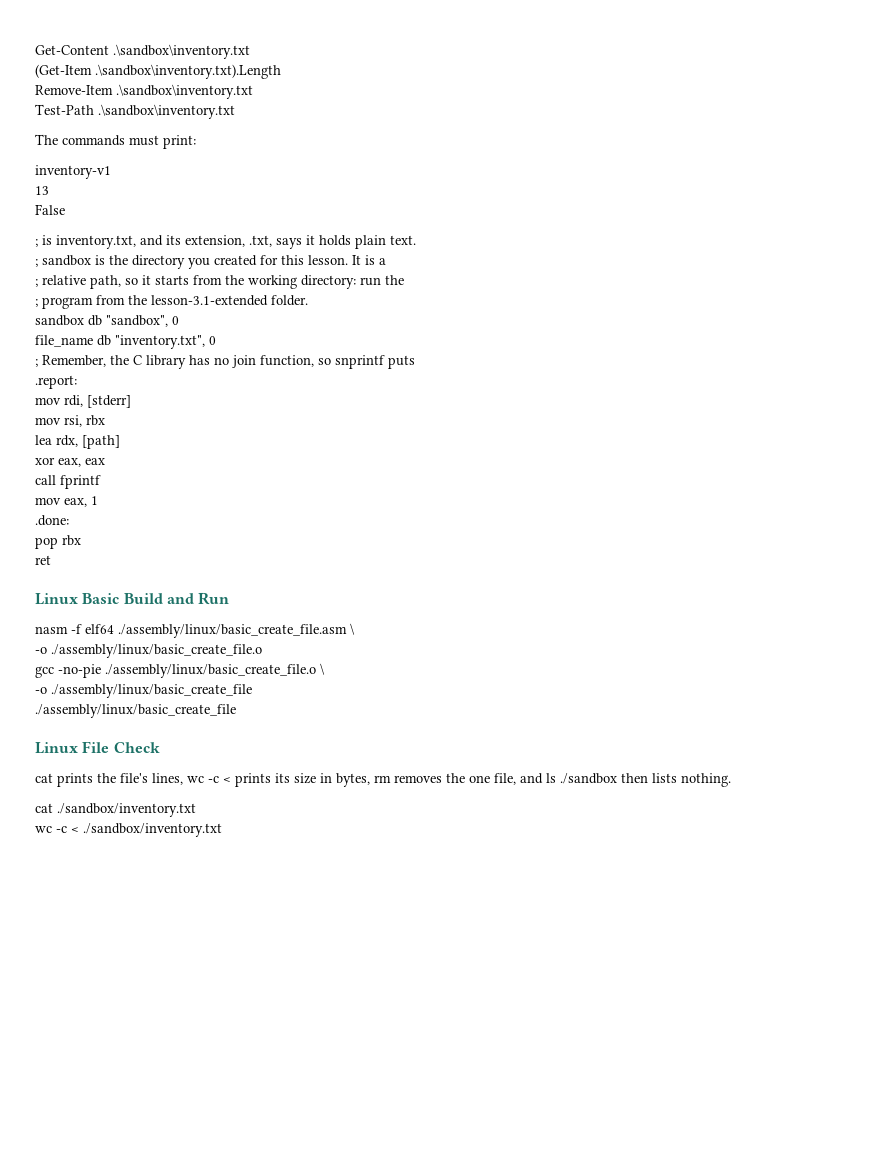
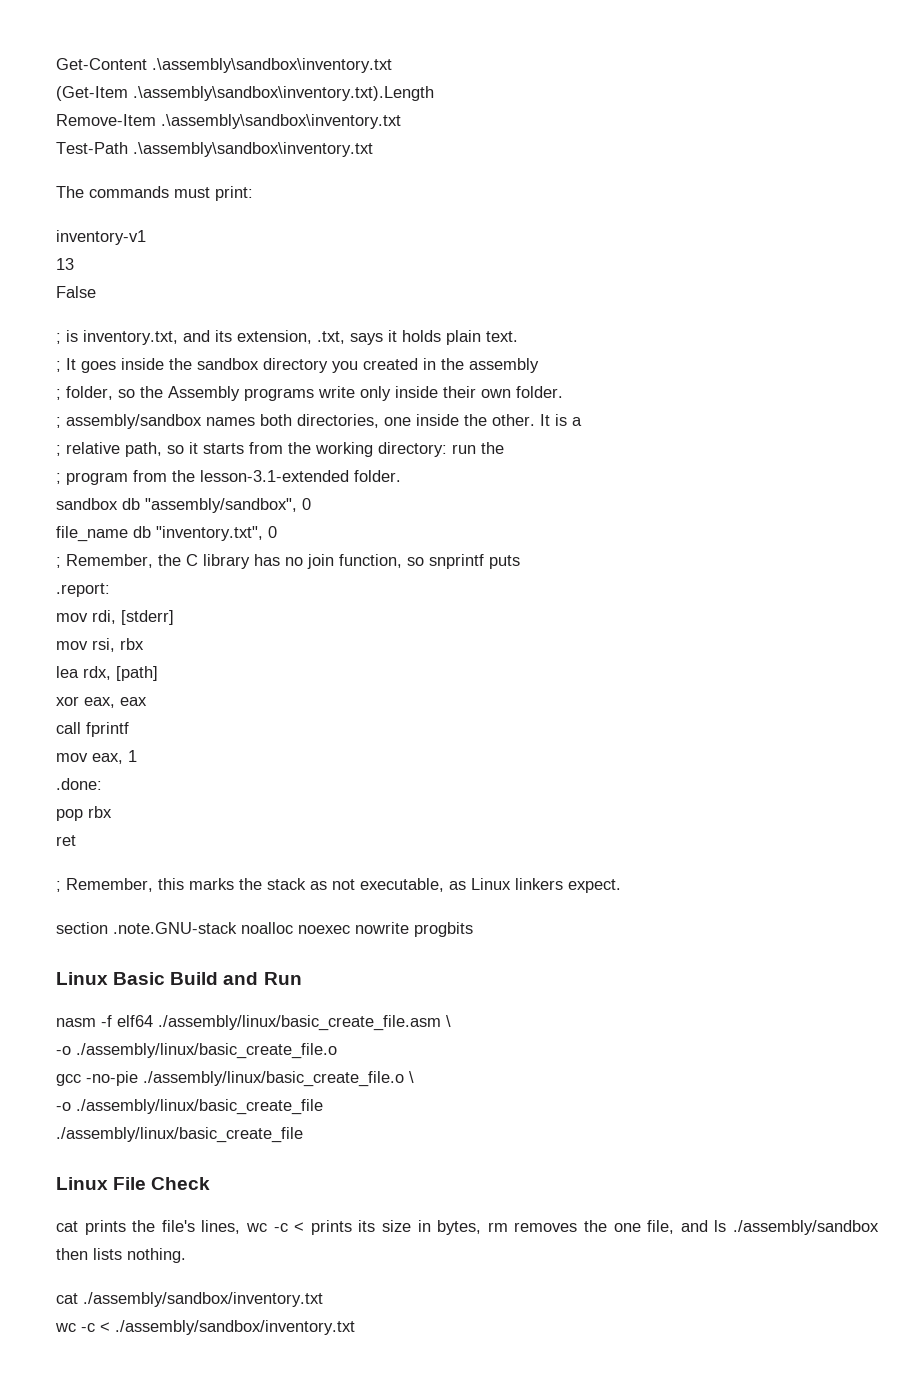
- Get-Content .\sandbox\inventory.txt
+ Get-Content .\assembly\sandbox\inventory.txt
- (Get-Item .\sandbox\inventory.txt).Length
+ (Get-Item .\assembly\sandbox\inventory.txt).Length
- Remove-Item .\sandbox\inventory.txt
+ Remove-Item .\assembly\sandbox\inventory.txt
- Test-Path .\sandbox\inventory.txt
+ Test-Path .\assembly\sandbox\inventory.txt
- ; sandbox is the directory you created for this lesson.
+ ; It goes inside the sandbox directory you created in the assembly
+ ; folder, so the Assembly programs write only inside their own folder.
+ ; assembly/sandbox names both directories, one inside the other.
- sandbox db "sandbox", 0
+ sandbox db "assembly/sandbox", 0
+ ; Remember, this marks the stack as not executable, as Linux linkers expect.
+ section .note.GNU-stack noalloc noexec nowrite progbits
- cat prints the file's lines, wc -c < prints its size in bytes, rm removes the one file, and ls ./sandbox then lists nothing.
+ cat prints the file's lines, wc -c < prints its size in bytes, rm removes the one file, and ls ./assembly/sandbox then lists nothing.
- cat ./sandbox/inventory.txt
- wc -c < ./sandbox/inventory.txt
+ cat ./assembly/sandbox/inventory.txt
+ wc -c < ./assembly/sandbox/inventory.txt

